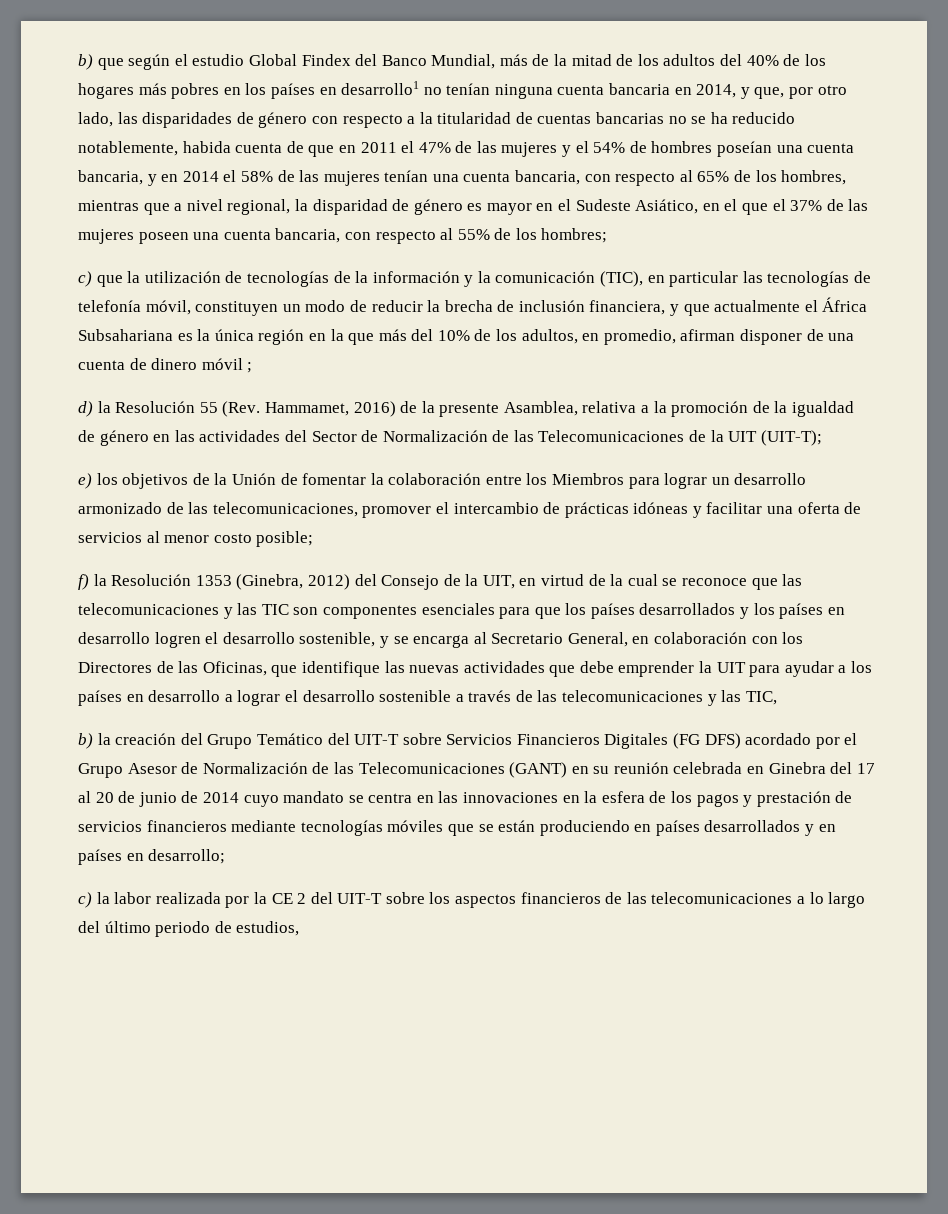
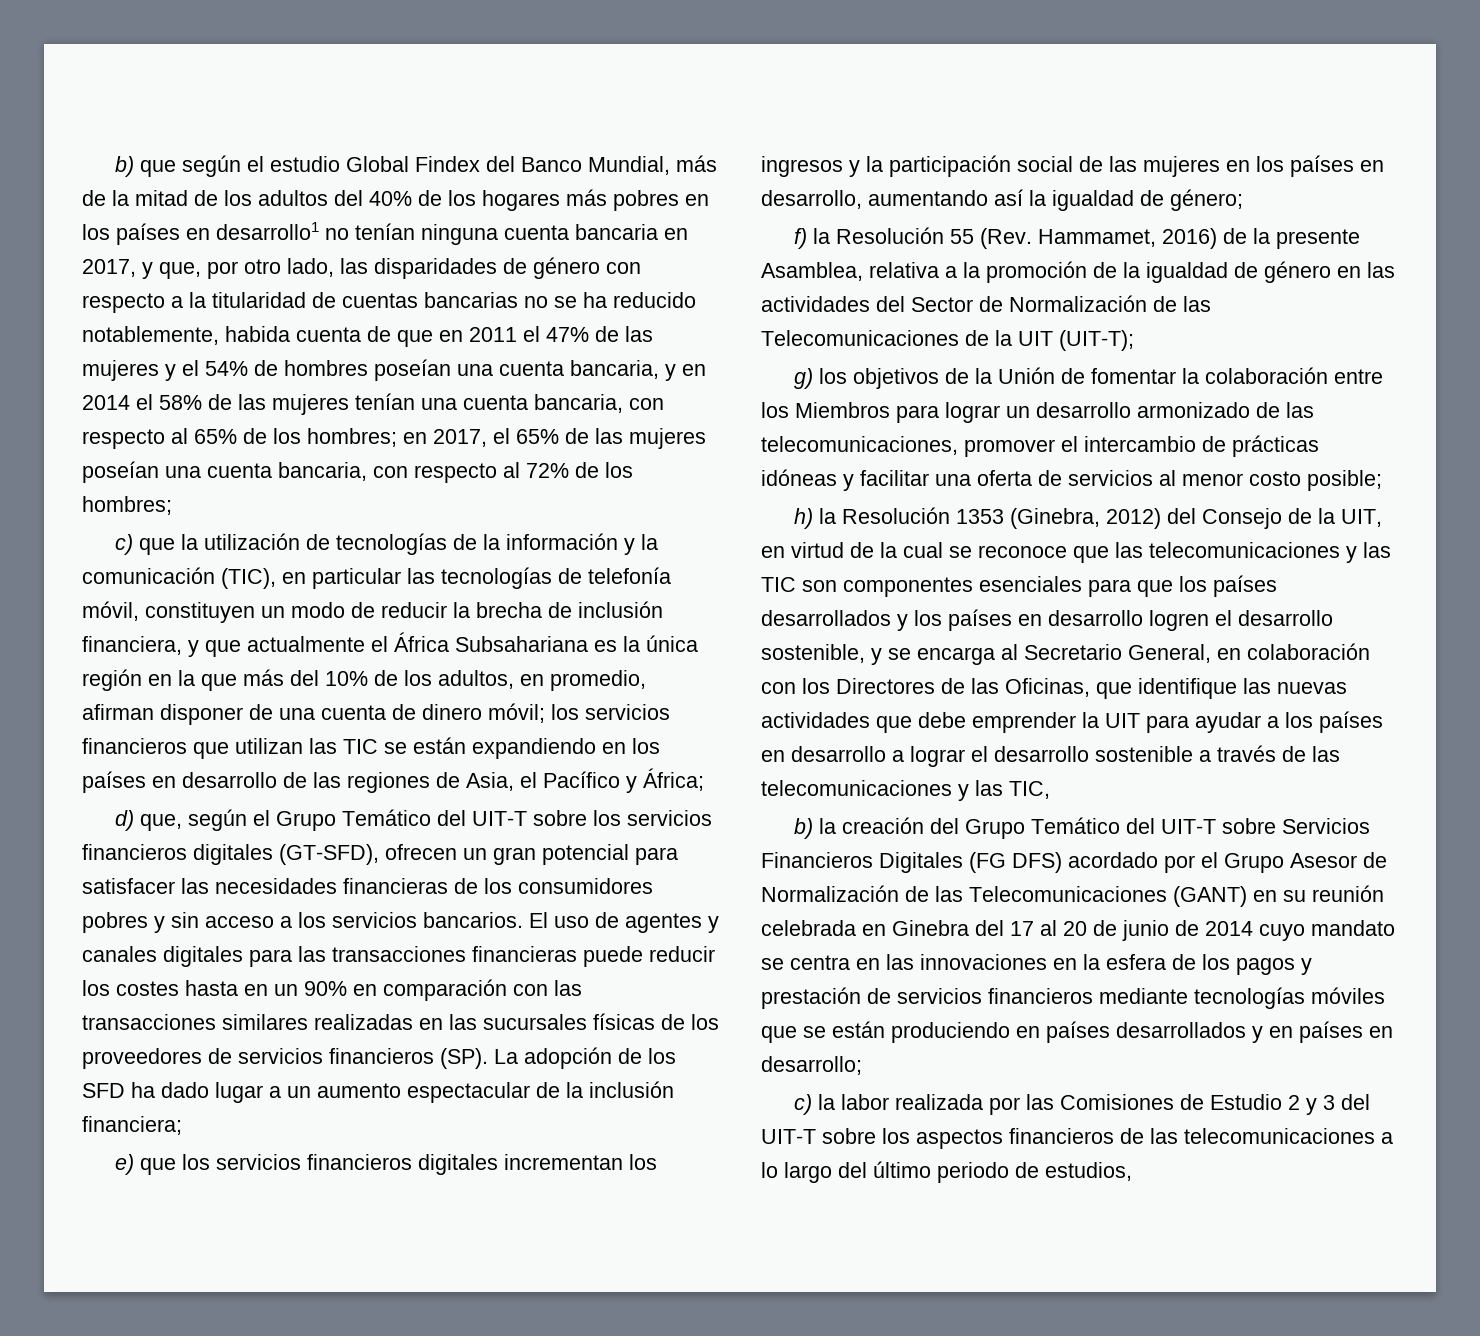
- b) que según el estudio Global Findex del Banco Mundial, más de la mitad de los adultos del 40% de los hogares más pobres en los países en desarrollo1 no tenían ninguna cuenta bancaria en 2014, y que, por otro lado, las disparidades de género con respecto a la titularidad de cuentas bancarias no se ha reducido notablemente, habida cuenta de que en 2011 el 47% de las mujeres y el 54% de hombres poseían una cuenta bancaria, y en 2014 el 58% de las mujeres tenían una cuenta bancaria, con respecto al 65% de los hombres, mientras que a nivel regional, la disparidad de género es mayor en el Sudeste Asiático, en el que el 37% de las mujeres poseen una cuenta bancaria, con respecto al 55% de los hombres;
+ b) que según el estudio Global Findex del Banco Mundial, más de la mitad de los adultos del 40% de los hogares más pobres en los países en desarrollo1 no tenían ninguna cuenta bancaria en 2017, y que, por otro lado, las disparidades de género con respecto a la titularidad de cuentas bancarias no se ha reducido notablemente, habida cuenta de que en 2011 el 47% de las mujeres y el 54% de hombres poseían una cuenta bancaria, y en 2014 el 58% de las mujeres tenían una cuenta bancaria, con respecto al 65% de los hombres; en 2017, el 65% de las mujeres poseían una cuenta bancaria, con respecto al 72% de los hombres;
- c) que la utilización de tecnologías de la información y la comunicación (TIC), en particular las tecnologías de telefonía móvil, constituyen un modo de reducir la brecha de inclusión financiera, y que actualmente el África Subsahariana es la única región en la que más del 10% de los adultos, en promedio, afirman disponer de una cuenta de dinero móvil ;
- d) la Resolución 55 (Rev. Hammamet, 2016) de la presente Asamblea, relativa a la promoción de la igualdad de género en las actividades del Sector de Normalización de las Telecomunicaciones de la UIT (UIT-T);
+ c) que la utilización de tecnologías de la información y la comunicación (TIC), en particular las tecnologías de telefonía móvil, constituyen un modo de reducir la brecha de inclusión financiera, y que actualmente el África Subsahariana es la única región en la que más del 10% de los adultos, en promedio, afirman disponer de una cuenta de dinero móvil; los servicios financieros que utilizan las TIC se están expandiendo en los países en desarrollo de las regiones de Asia, el Pacífico y África;
+ d) que, según el Grupo Temático del UIT-T sobre los servicios financieros digitales (GT-SFD), ofrecen un gran potencial para satisfacer las necesidades financieras de los consumidores pobres y sin acceso a los servicios bancarios. El uso de agentes y canales digitales para las transacciones financieras puede reducir los costes hasta en un 90% en comparación con las transacciones similares realizadas en las sucursales físicas de los proveedores de servicios financieros (SP). La adopción de los SFD ha dado lugar a un aumento espectacular de la inclusión financiera;
+ e) que los servicios financieros digitales incrementan los ingresos y la participación social de las mujeres en los países en desarrollo, aumentando así la igualdad de género;
+ f) la Resolución 55 (Rev. Hammamet, 2016) de la presente Asamblea, relativa a la promoción de la igualdad de género en las actividades del Sector de Normalización de las Telecomunicaciones de la UIT (UIT-T);
- e) los objetivos de la Unión de fomentar la colaboración entre los Miembros para lograr un desarrollo armonizado de las telecomunicaciones, promover el intercambio de prácticas idóneas y facilitar una oferta de servicios al menor costo posible;
+ g) los objetivos de la Unión de fomentar la colaboración entre los Miembros para lograr un desarrollo armonizado de las telecomunicaciones, promover el intercambio de prácticas idóneas y facilitar una oferta de servicios al menor costo posible;
- f) la Resolución 1353 (Ginebra, 2012) del Consejo de la UIT, en virtud de la cual se reconoce que las telecomunicaciones y las TIC son componentes esenciales para que los países desarrollados y los países en desarrollo logren el desarrollo sostenible, y se encarga al Secretario General, en colaboración con los Directores de las Oficinas, que identifique las nuevas actividades que debe emprender la UIT para ayudar a los países en desarrollo a lograr el desarrollo sostenible a través de las telecomunicaciones y las TIC,
+ h) la Resolución 1353 (Ginebra, 2012) del Consejo de la UIT, en virtud de la cual se reconoce que las telecomunicaciones y las TIC son componentes esenciales para que los países desarrollados y los países en desarrollo logren el desarrollo sostenible, y se encarga al Secretario General, en colaboración con los Directores de las Oficinas, que identifique las nuevas actividades que debe emprender la UIT para ayudar a los países en desarrollo a lograr el desarrollo sostenible a través de las telecomunicaciones y las TIC,
- c) la labor realizada por la CE 2 del UIT-T sobre los aspectos financieros de las telecomunicaciones a lo largo del último periodo de estudios,
+ c) la labor realizada por las Comisiones de Estudio 2 y 3 del UIT-T sobre los aspectos financieros de las telecomunicaciones a lo largo del último periodo de estudios,

